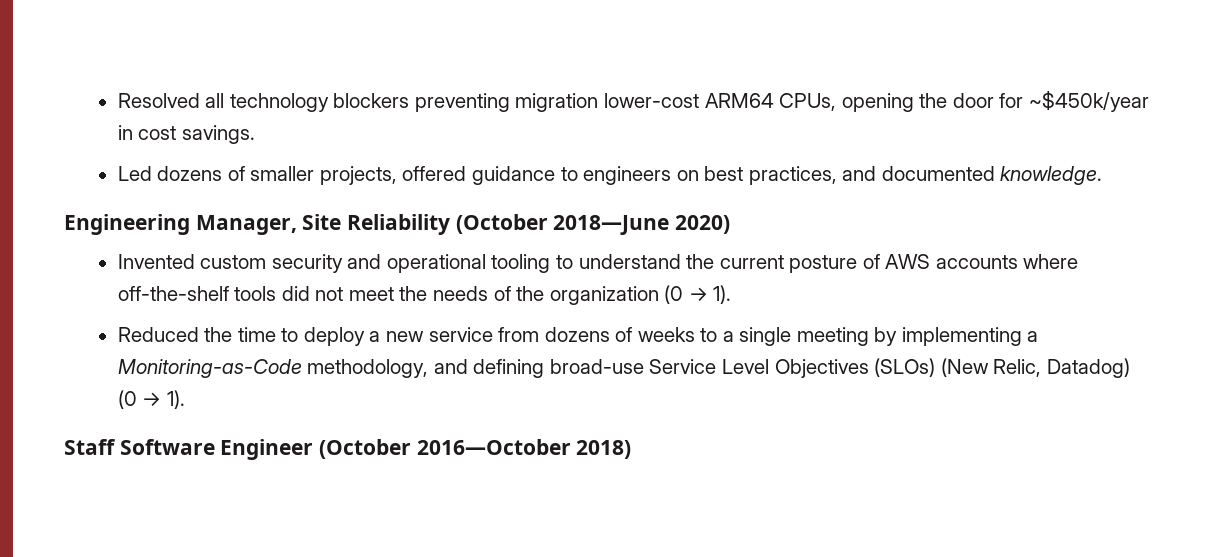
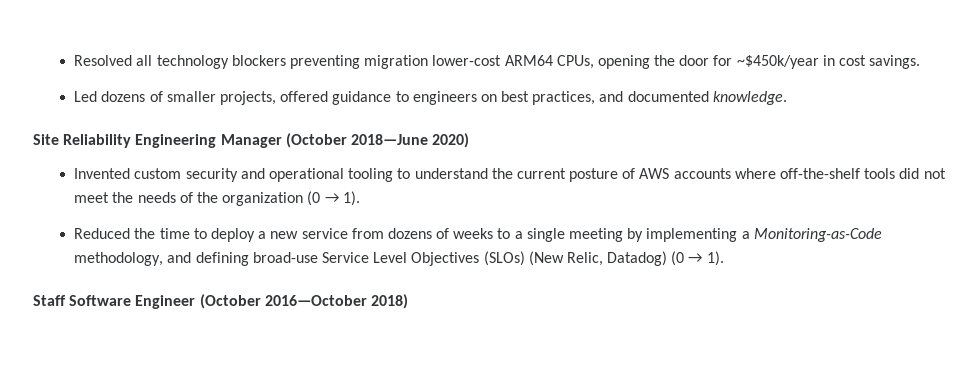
- Engineering Manager, Site Reliability (October 2018—June 2020)
+ Site Reliability Engineering Manager (October 2018—June 2020)

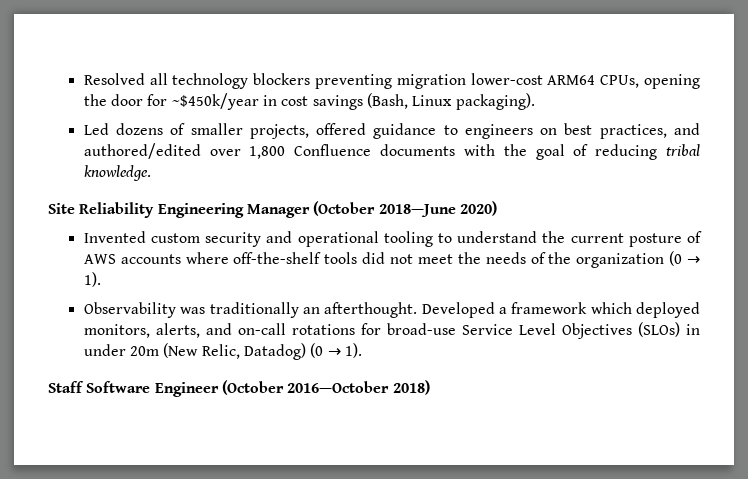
- Resolved all technology blockers preventing migration lower-cost ARM64 CPUs, opening the door for ~$450k/year in cost savings.
+ Resolved all technology blockers preventing migration lower-cost ARM64 CPUs, opening the door for ~$450k/year in cost savings (Bash, Linux packaging).
- Led dozens of smaller projects, offered guidance to engineers on best practices, and documented knowledge.
+ Led dozens of smaller projects, offered guidance to engineers on best practices, and authored/edited over 1,800 Confluence documents with the goal of reducing tribal knowledge.
- Reduced the time to deploy a new service from dozens of weeks to a single meeting by implementing a Monitoring-as-Code methodology, and defining broad-use Service Level Objectives (SLOs) (New Relic, Datadog) (0 → 1).
+ Observability was traditionally an afterthought. Developed a framework which deployed monitors, alerts, and on-call rotations for broad-use Service Level Objectives (SLOs) in under 20m (New Relic, Datadog) (0 → 1).

